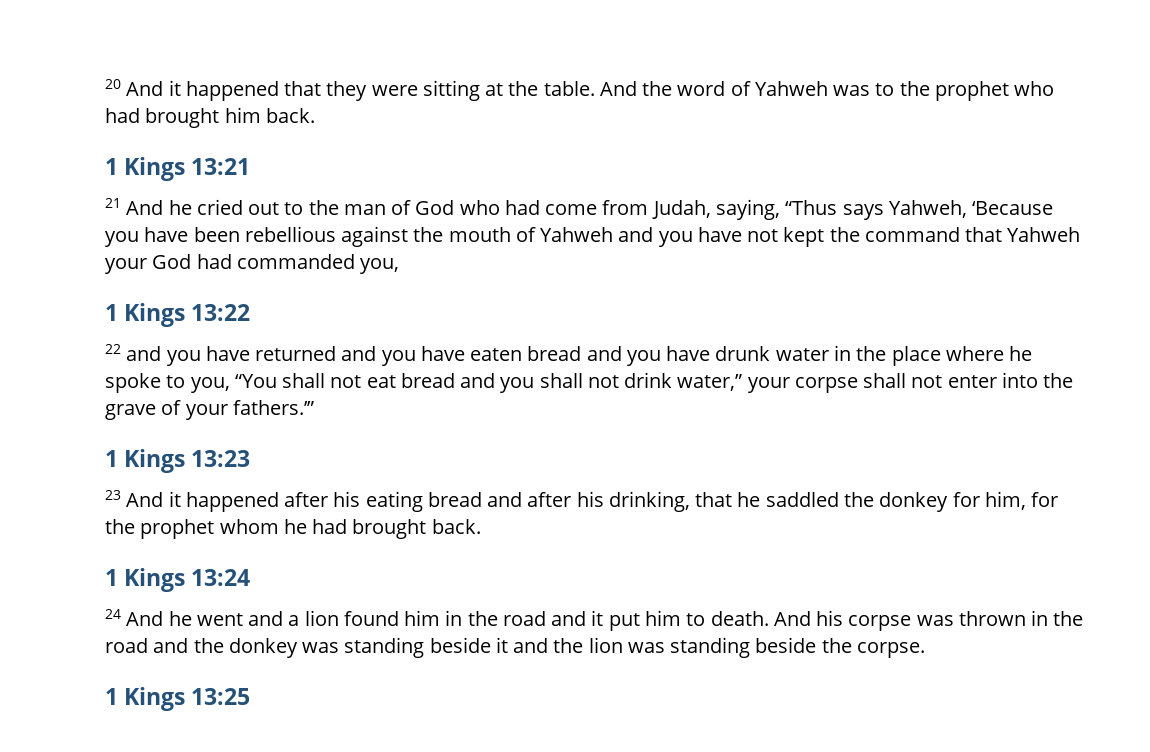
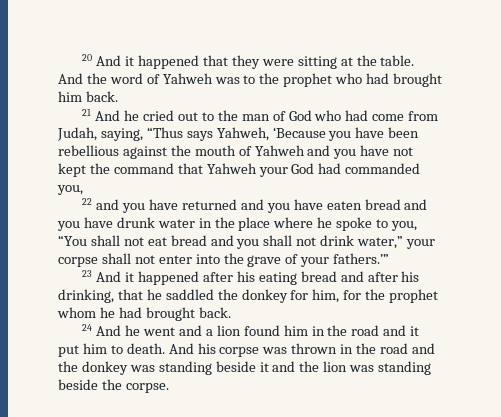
- 1 Kings 13:21
- 1 Kings 13:22
- 1 Kings 13:23
- 1 Kings 13:24
- 1 Kings 13:25

